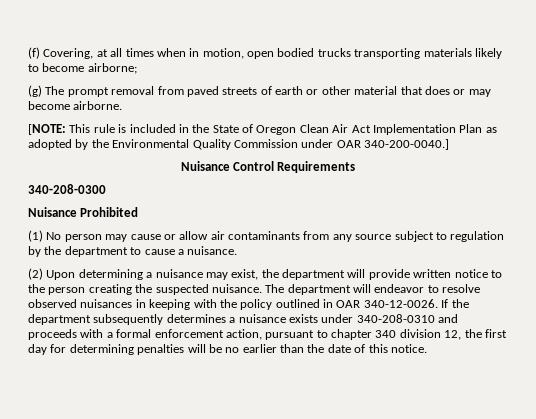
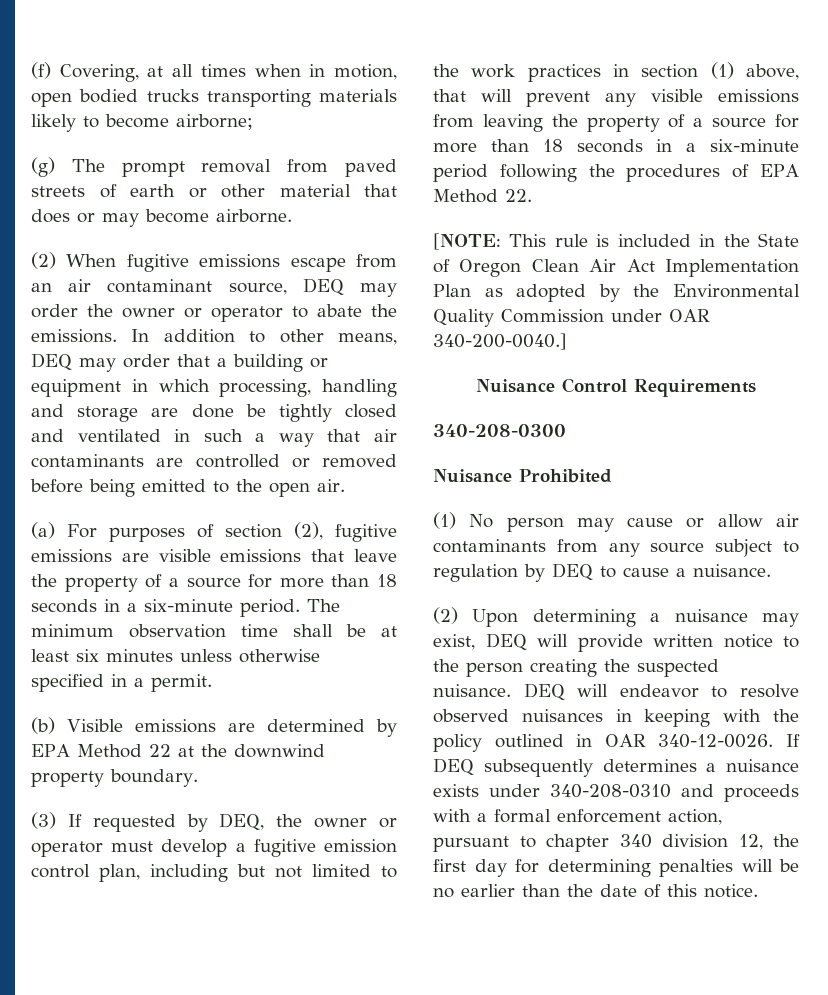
+ (2) When fugitive emissions escape from an air contaminant source, DEQ may order the owner or operator to abate the emissions. In addition to other means, DEQ may order that a building or equipment in which processing, handling and storage are done be tightly closed and ventilated in such a way that air contaminants are controlled or removed before being emitted to the open air.
+ (a) For purposes of section (2), fugitive emissions are visible emissions that leave the property of a source for more than 18 seconds in a six-minute period. The minimum observation time shall be at least six minutes unless otherwise specified in a permit.
+ (b) Visible emissions are determined by EPA Method 22 at the downwind property boundary.
+ (3) If requested by DEQ, the owner or operator must develop a fugitive emission control plan, including but not limited to the work practices in section (1) above, that will prevent any visible emissions from leaving the property of a source for more than 18 seconds in a six-minute period following the procedures of EPA Method 22.
- (1) No person may cause or allow air contaminants from any source subject to regulation by the department to cause a nuisance.
+ (1) No person may cause or allow air contaminants from any source subject to regulation by DEQ to cause a nuisance.
- (2) Upon determining a nuisance may exist, the department will provide written notice to the person creating the suspected nuisance.
+ (2) Upon determining a nuisance may exist, DEQ will provide written notice to the person creating the suspected nuisance.
- The department will endeavor to resolve observed nuisances in keeping with the policy outlined in OAR 340-12-0026.
+ DEQ will endeavor to resolve observed nuisances in keeping with the policy outlined in OAR 340-12-0026.
- If the department subsequently determines a nuisance exists under 340-208-0310 and proceeds with a formal enforcement action, pursuant to chapter 340 division 12, the first day for determining penalties will be no earlier than the date of this notice.
+ If DEQ subsequently determines a nuisance exists under 340-208-0310 and proceeds with a formal enforcement action, pursuant to chapter 340 division 12, the first day for determining penalties will be no earlier than the date of this notice.

